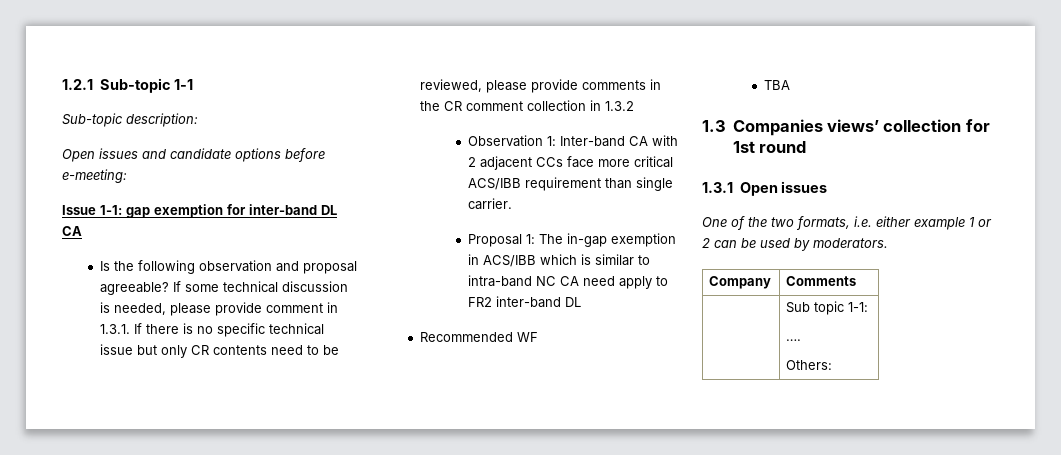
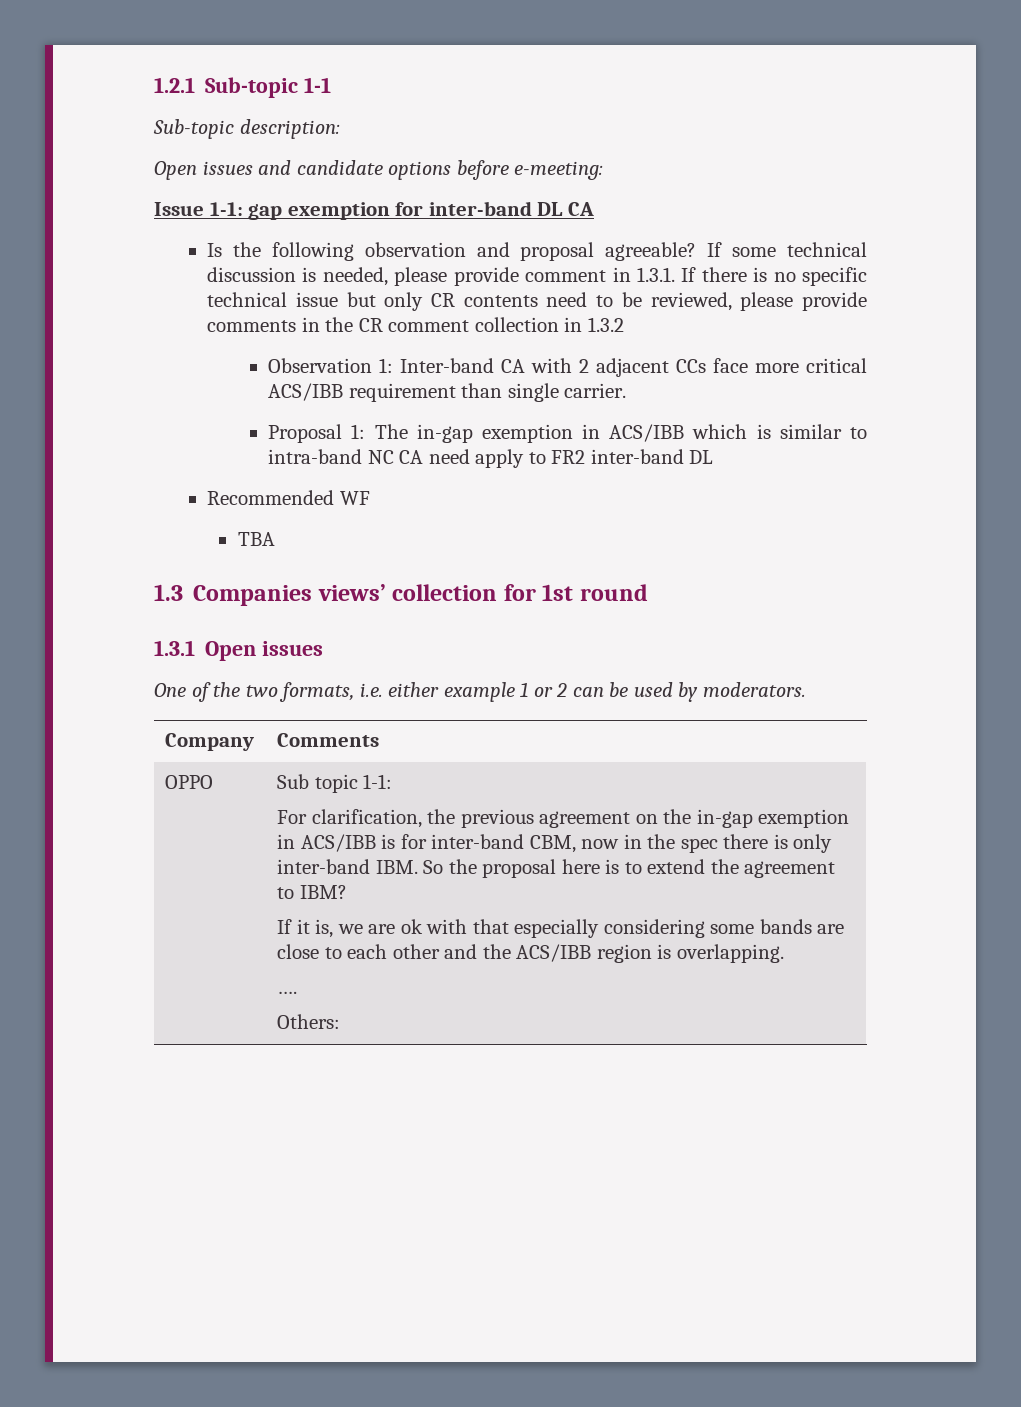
+ OPPO
+ For clarification, the previous agreement on the in-gap exemption in ACS/IBB is for inter-band CBM, now in the spec there is only inter-band IBM. So the proposal here is to extend the agreement to IBM?
+ If it is, we are ok with that especially considering some bands are close to each other and the ACS/IBB region is overlapping.

